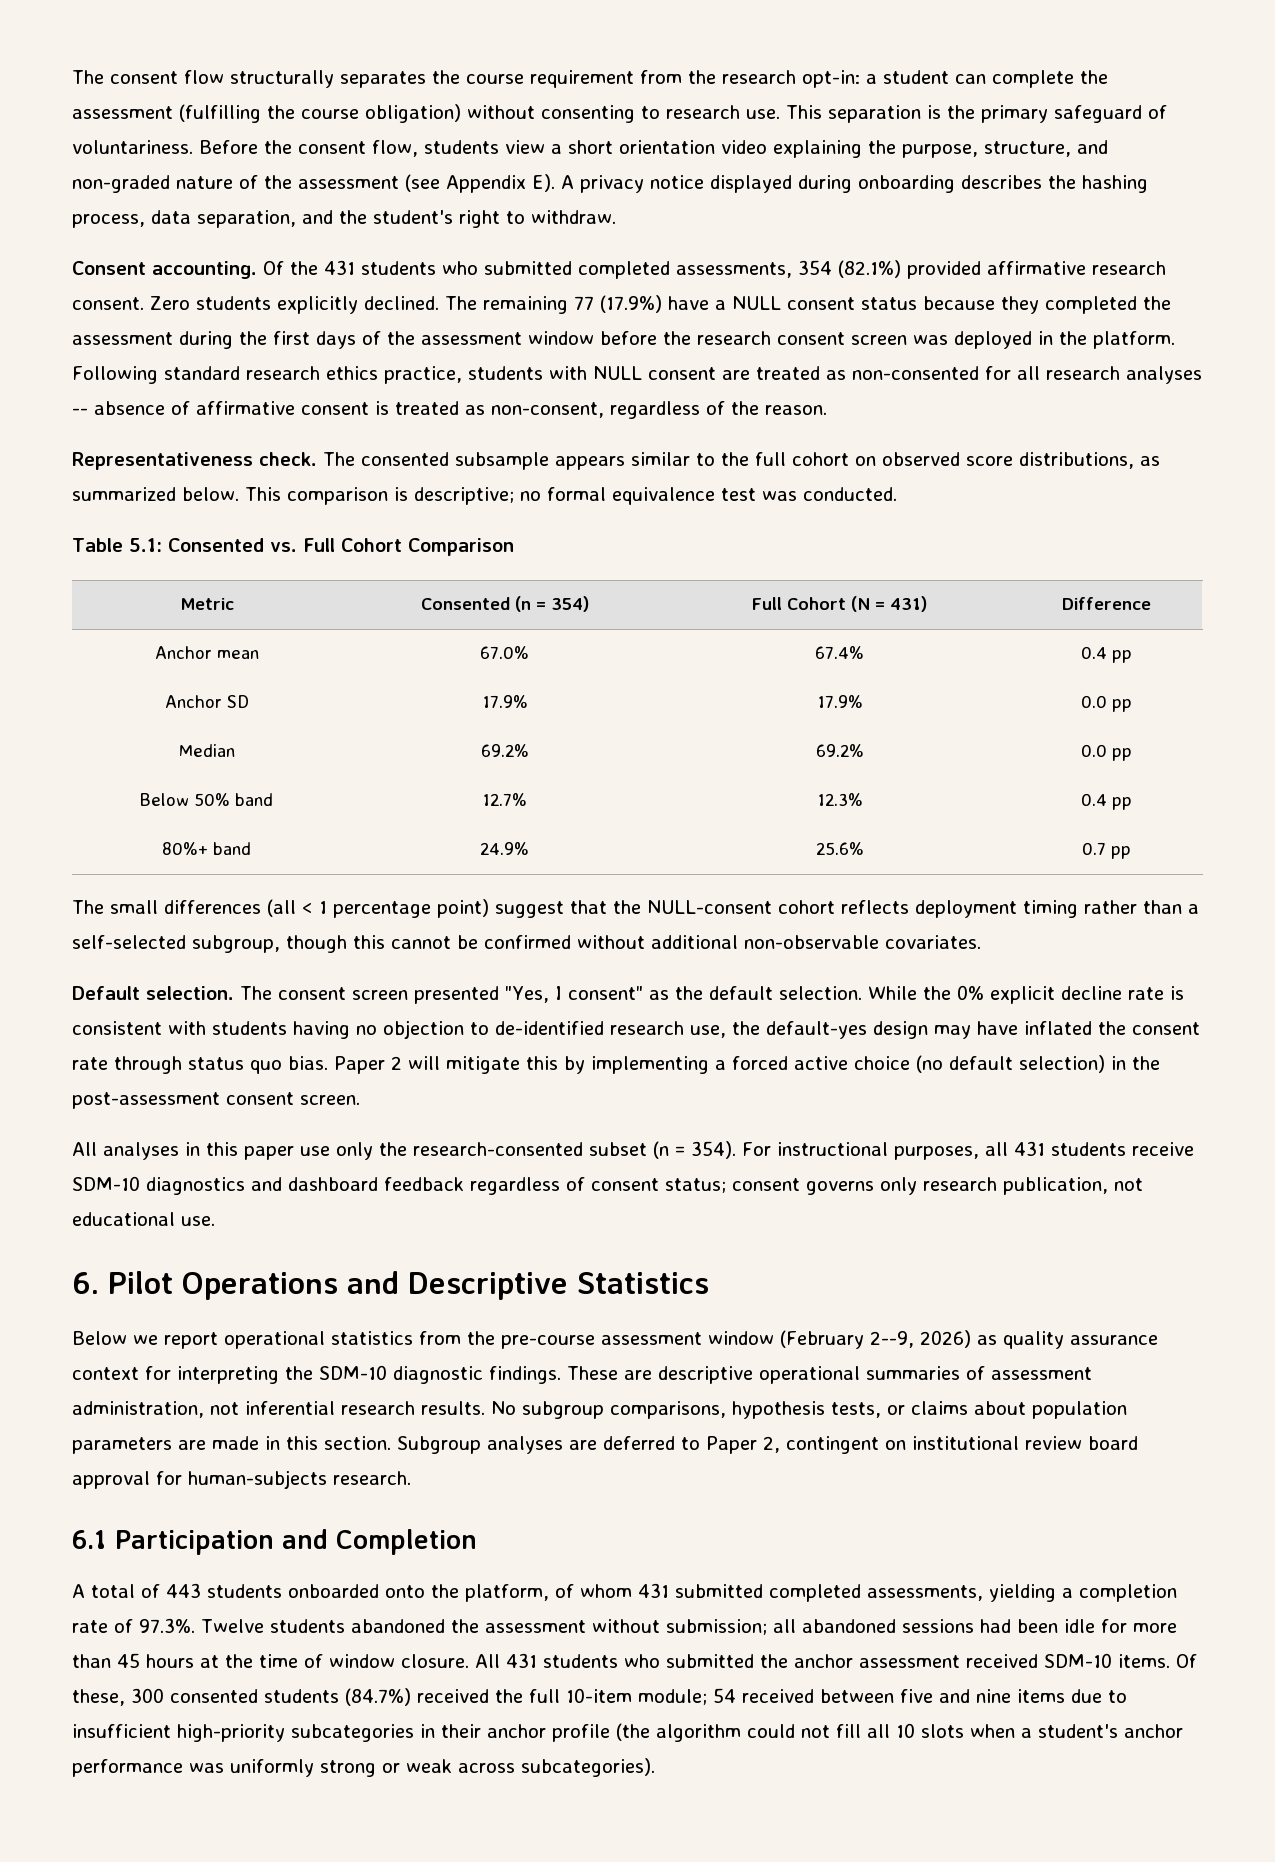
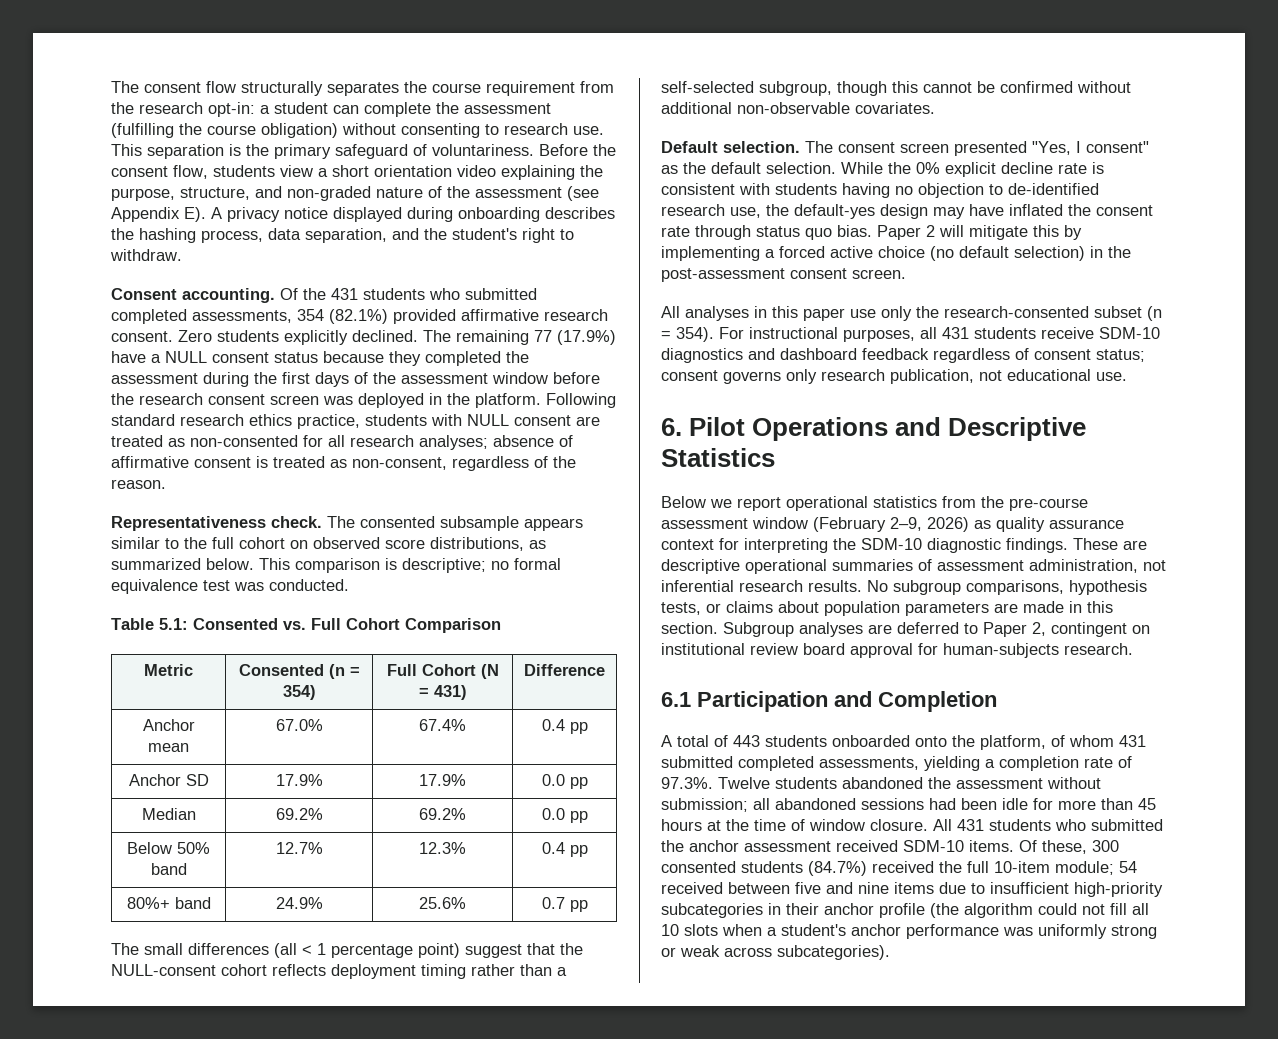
- Following standard research ethics practice, students with NULL consent are treated as non-consented for all research analyses -- absence of affirmative consent is treated as non-consent, regardless of the reason.
+ Following standard research ethics practice, students with NULL consent are treated as non-consented for all research analyses; absence of affirmative consent is treated as non-consent, regardless of the reason.
- Below we report operational statistics from the pre-course assessment window (February 2--9, 2026) as quality assurance context for interpreting the SDM-10 diagnostic findings.
+ Below we report operational statistics from the pre-course assessment window (February 2–9, 2026) as quality assurance context for interpreting the SDM-10 diagnostic findings.

